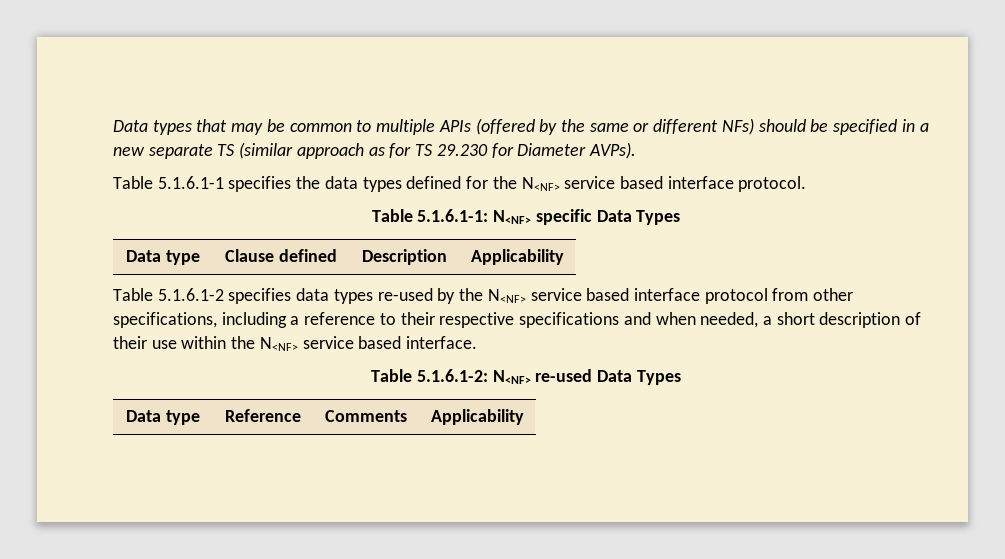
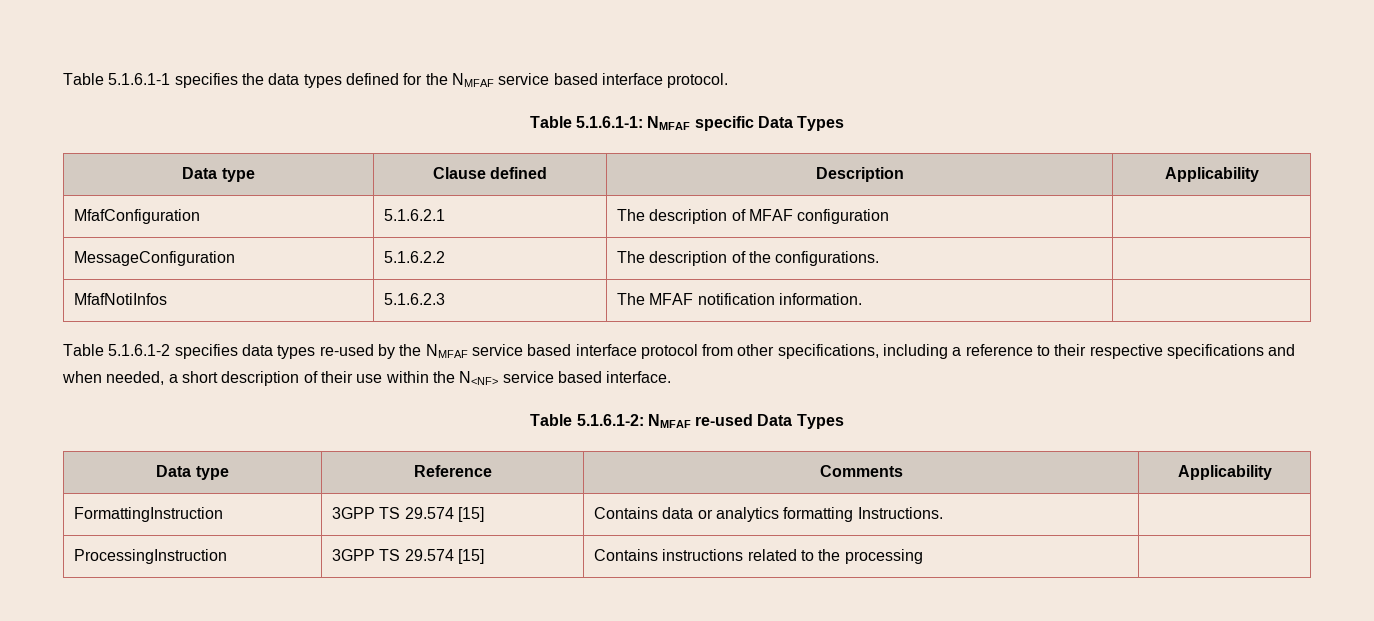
- Data types that may be common to multiple APIs (offered by the same or different NFs) should be specified in a new separate TS (similar approach as for TS 29.230 for Diameter AVPs).
- Table 5.1.6.1-1 specifies the data types defined for the N<NF> service based interface protocol.
+ Table 5.1.6.1-1 specifies the data types defined for the NMFAF service based interface protocol.
- Table 5.1.6.1-1: N<NF> specific Data Types
+ Table 5.1.6.1-1: NMFAF specific Data Types
+ MfafConfiguration | 5.1.6.2.1 | The description of MFAF configuration |
+ MessageConfiguration | 5.1.6.2.2 | The description of the configurations. |
+ MfafNotiInfos | 5.1.6.2.3 | The MFAF notification information. |
- Table 5.1.6.1-2 specifies data types re-used by the N<NF> service based interface protocol from other specifications, including a reference to their respective specifications and when needed, a short description of their use within the N<NF> service based interface.
+ Table 5.1.6.1-2 specifies data types re-used by the NMFAF service based interface protocol from other specifications, including a reference to their respective specifications and when needed, a short description of their use within the N<NF> service based interface.
- Table 5.1.6.1-2: N<NF> re-used Data Types
+ Table 5.1.6.1-2: NMFAF re-used Data Types
+ FormattingInstruction | 3GPP TS 29.574 [15] | Contains data or analytics formatting Instructions. |
+ ProcessingInstruction | 3GPP TS 29.574 [15] | Contains instructions related to the processing |

